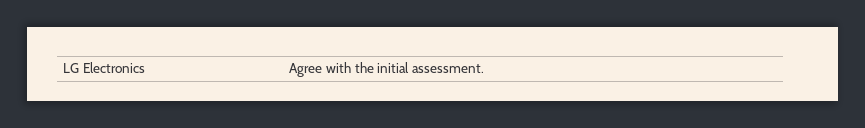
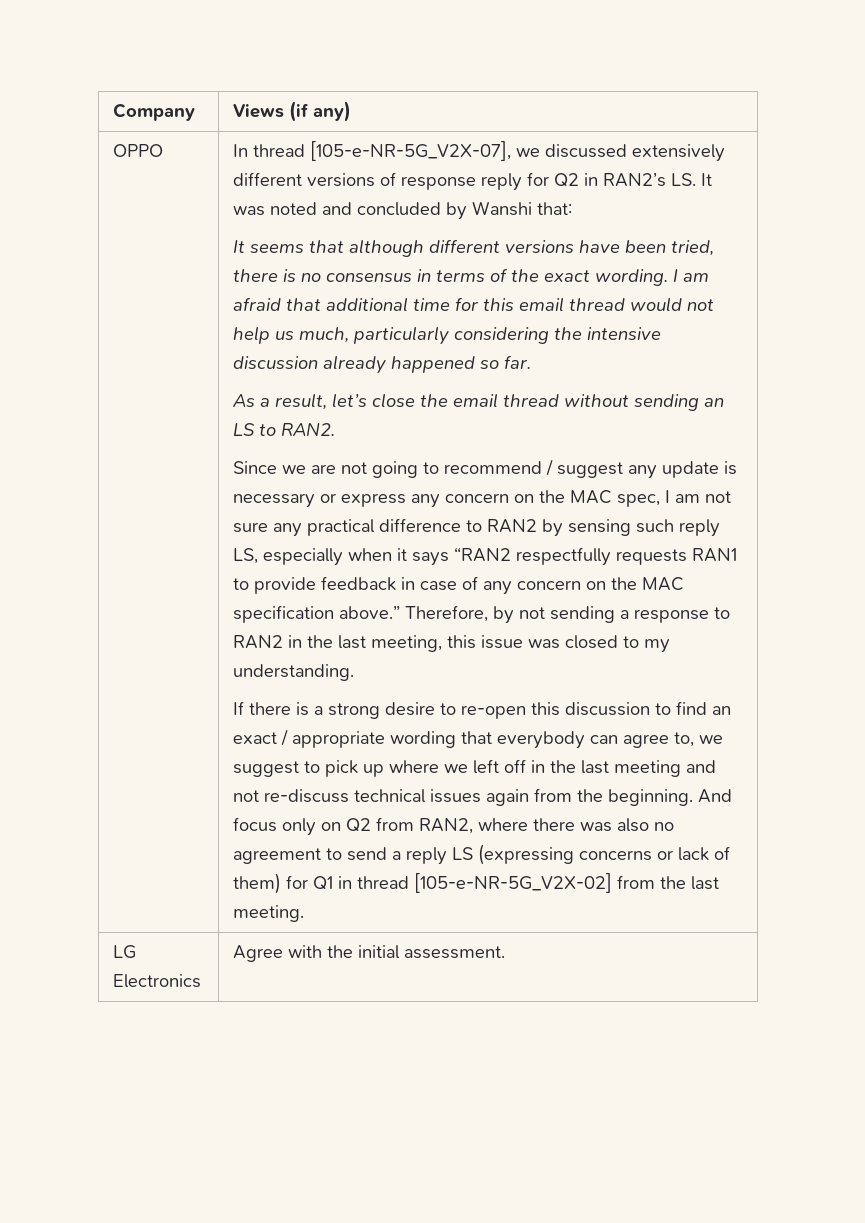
+ Company | Views (if any)
+ OPPO | In thread [105-e-NR-5G_V2X-07], we discussed extensively different versions of response reply for Q2 in RAN2’s LS. It was noted and concluded by Wanshi that:
+ It seems that although different versions have been tried, there is no consensus in terms of the exact wording. I am afraid that additional time for this email thread would not help us much, particularly considering the intensive discussion already happened so far.
+ As a result, let’s close the email thread without sending an LS to RAN2.
+ Since we are not going to recommend / suggest any update is necessary or express any concern on the MAC spec, I am not sure any practical difference to RAN2 by sensing such reply LS, especially when it says “RAN2 respectfully requests RAN1 to provide feedback in case of any concern on the MAC specification above.” Therefore, by not sending a response to RAN2 in the last meeting, this issue was closed to my understanding.
+ If there is a strong desire to re-open this discussion to find an exact / appropriate wording that everybody can agree to, we suggest to pick up where we left off in the last meeting and not re-discuss technical issues again from the beginning. And focus only on Q2 from RAN2, where there was also no agreement to send a reply LS (expressing concerns or lack of them) for Q1 in thread [105-e-NR-5G_V2X-02] from the last meeting.

